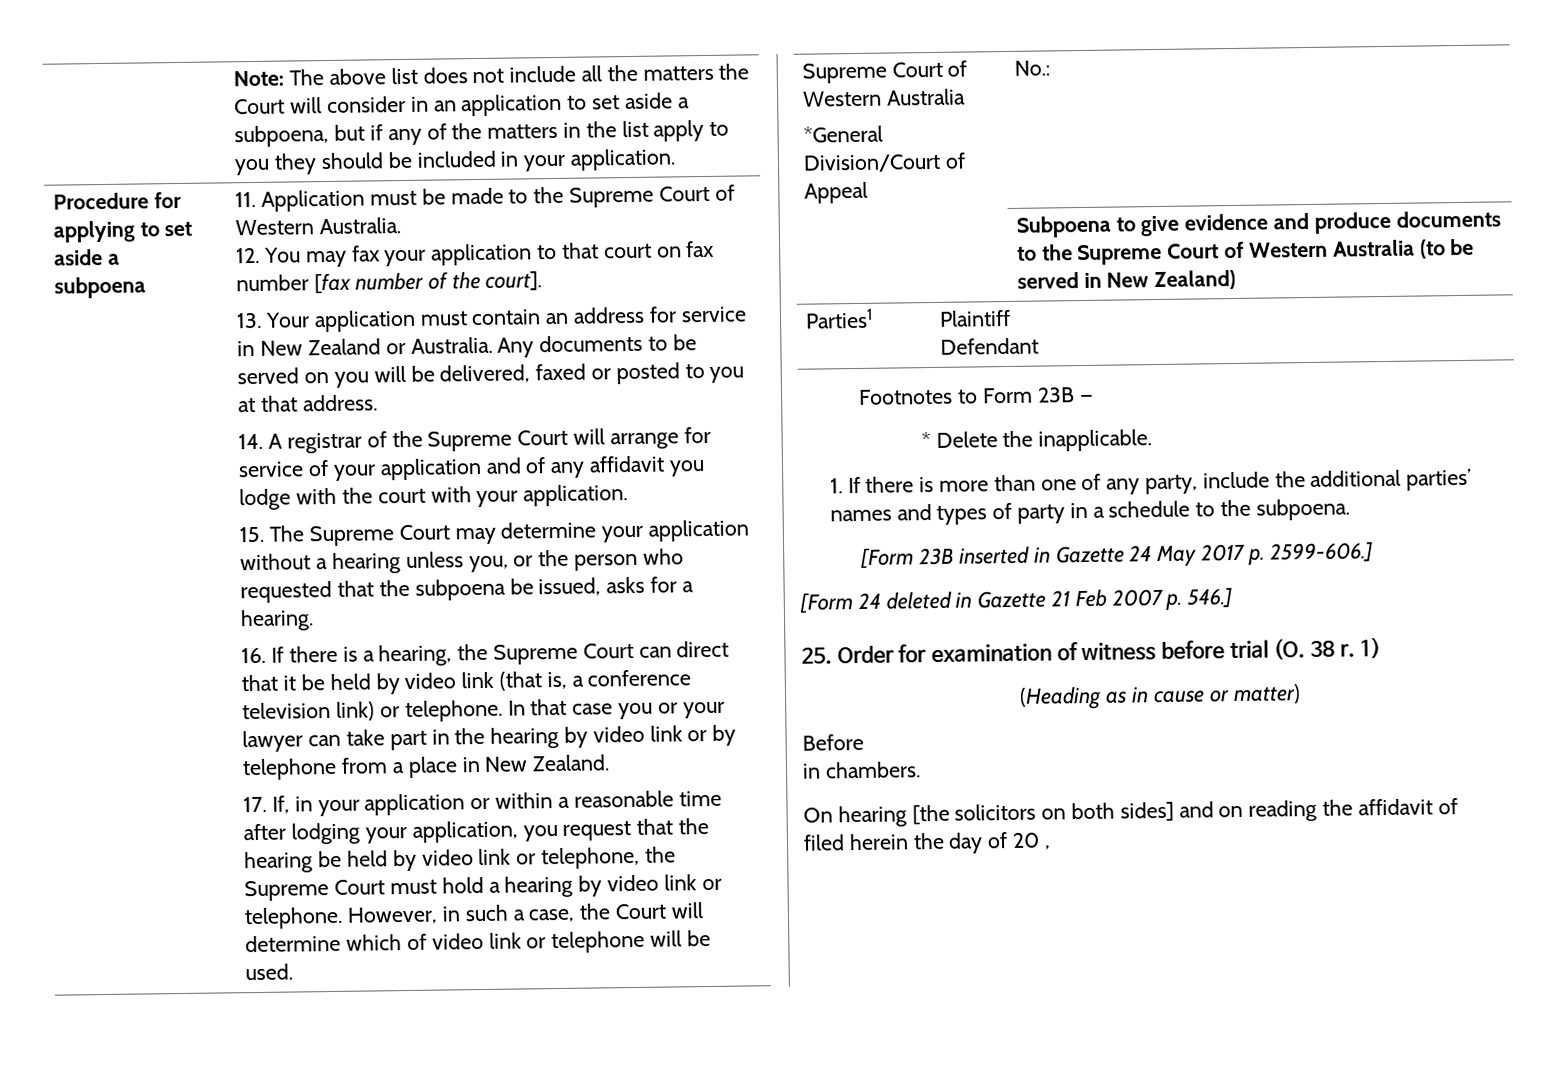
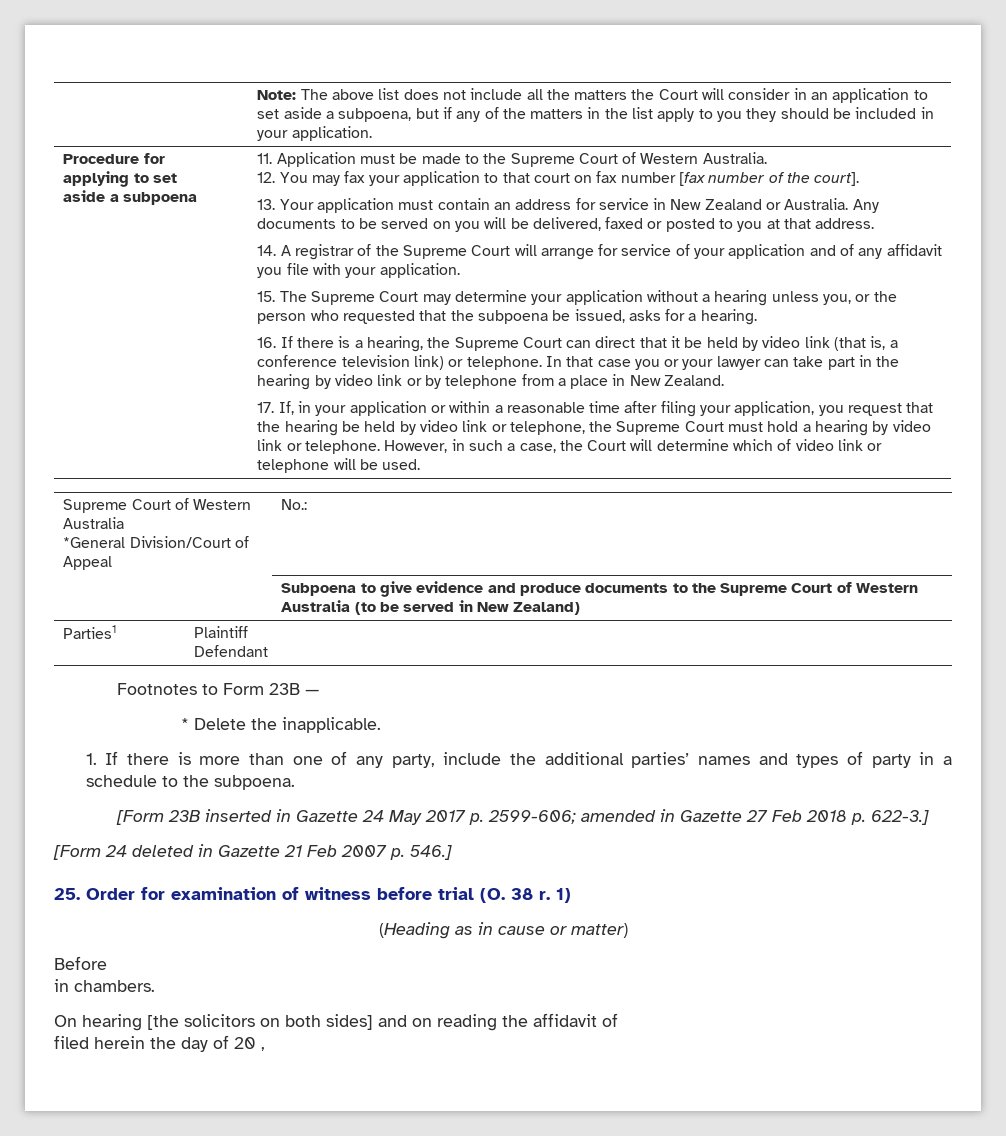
- 14. A registrar of the Supreme Court will arrange for service of your application and of any affidavit you lodge with the court with your application.
+ 14. A registrar of the Supreme Court will arrange for service of your application and of any affidavit you file with your application.
- 17. If, in your application or within a reasonable time after lodging your application, you request that the hearing be held by video link or telephone, the Supreme Court must hold a hearing by video link or telephone.
+ 17. If, in your application or within a reasonable time after filing your application, you request that the hearing be held by video link or telephone, the Supreme Court must hold a hearing by video link or telephone.
- [Form 23B inserted in Gazette 24 May 2017 p. 2599-606.]
+ [Form 23B inserted in Gazette 24 May 2017 p. 2599-606; amended in Gazette 27 Feb 2018 p. 622-3.]

